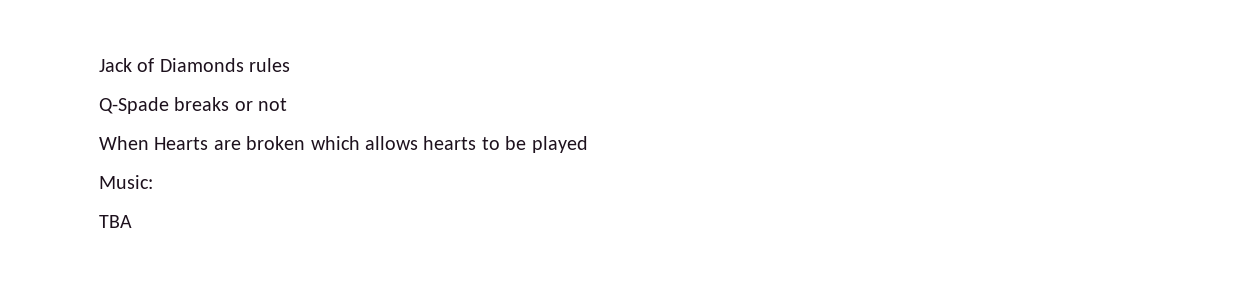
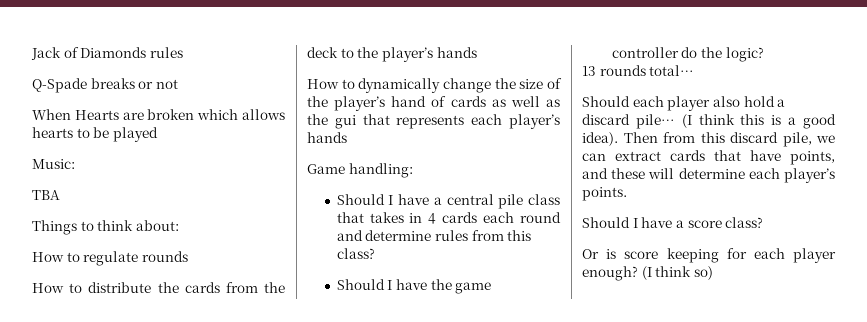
+ Things to think about:
+ How to regulate rounds
+ How to distribute the cards from the deck to the player’s hands
+ How to dynamically change the size of the player’s hand of cards as well as the gui that represents each player’s hands
+ Game handling:
+ Should I have a central pile class that takes in 4 cards each round and determine rules from this class?
+ Should I have the game controller do the logic?
+ 13 rounds total…
+ Should each player also hold a discard pile… (I think this is a good idea). Then from this discard pile, we can extract cards that have points, and these will determine each player’s points.
+ Should I have a score class?
+ Or is score keeping for each player enough? (I think so)

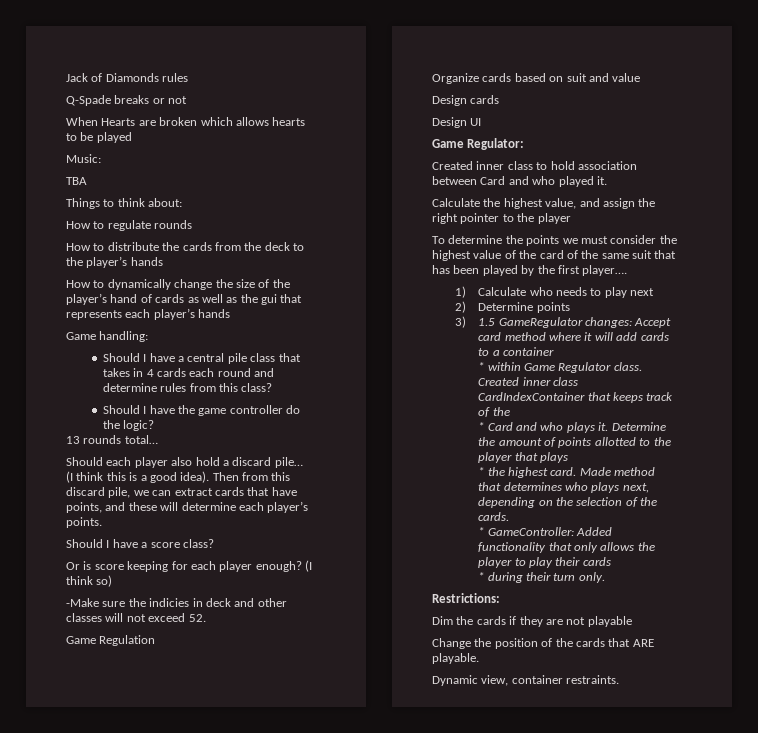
+ -Make sure the indicies in deck and other classes will not exceed 52.
+ Game Regulation
+ Organize cards based on suit and value
+ Design cards
+ Design UI
+ Game Regulator:
+ Created inner class to hold association between Card and who played it.
+ Calculate the highest value, and assign the right pointer to the player
+ To determine the points we must consider the highest value of the card of the same suit that has been played by the first player….
+ 1) Calculate who needs to play next
+ 2) Determine points
+ 3) 1.5 GameRegulator changes: Accept card method where it will add cards to a container
+ * within Game Regulator class. Created inner class CardIndexContainer that keeps track of the
+ * Card and who plays it. Determine the amount of points allotted to the player that plays
+ * the highest card. Made method that determines who plays next, depending on the selection of the cards.
+ * GameController: Added functionality that only allows the player to play their cards
+ * during their turn only.
+ Restrictions:
+ Dim the cards if they are not playable
+ Change the position of the cards that ARE playable.
+ Dynamic view, container restraints.

